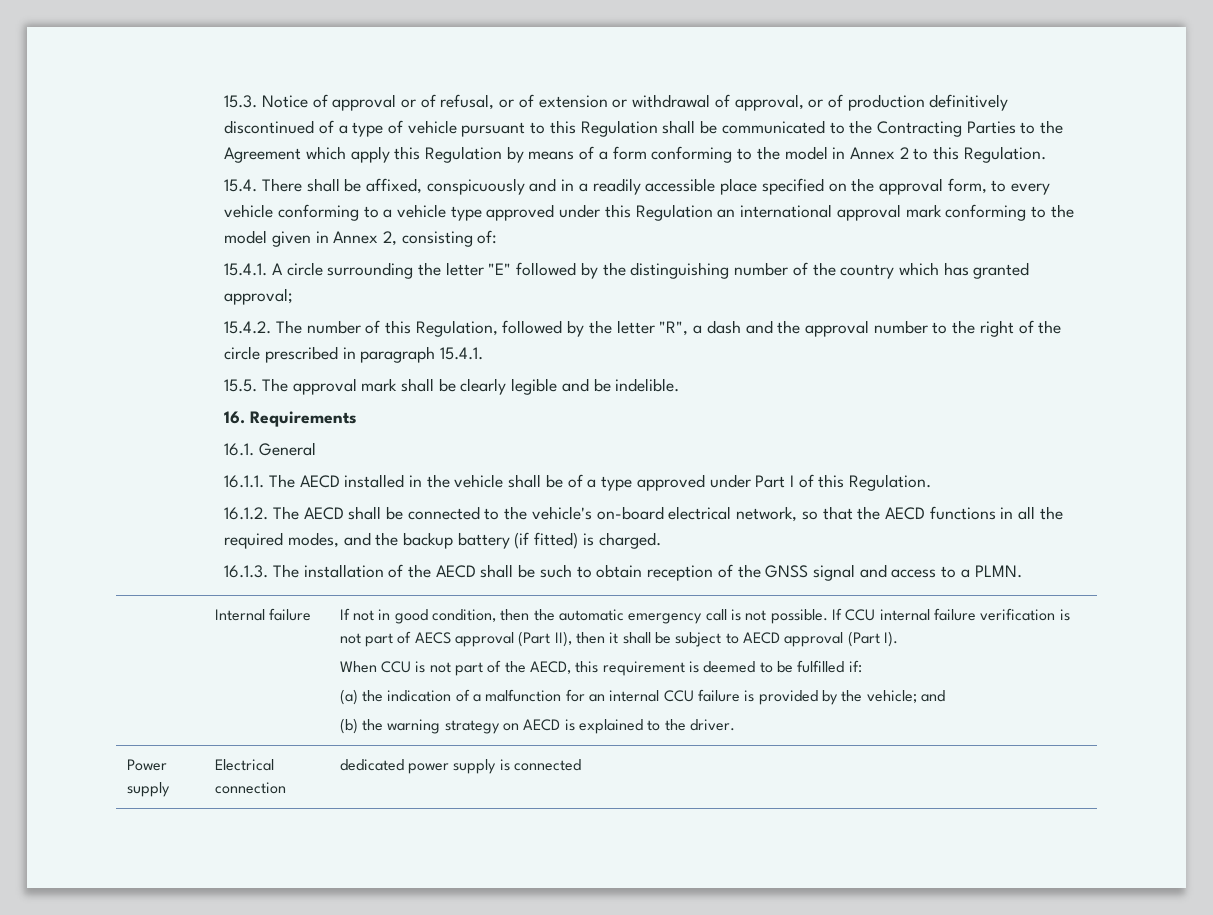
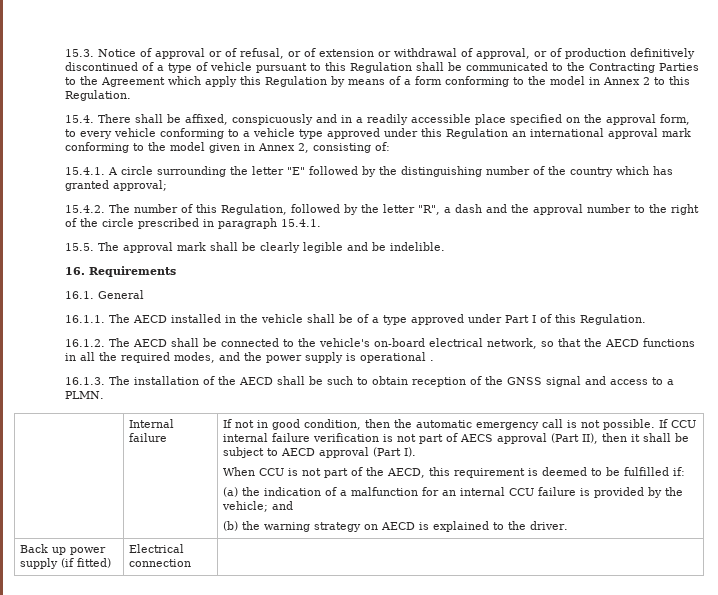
- 16.1.2. The AECD shall be connected to the vehicle's on-board electrical network, so that the AECD functions in all the required modes, and the backup battery (if fitted) is charged.
+ 16.1.2. The AECD shall be connected to the vehicle's on-board electrical network, so that the AECD functions in all the required modes, and the power supply is operational .
- Power supply | Electrical connection | dedicated power supply is connected
+ Back up power supply (if fitted) | Electrical connection |

